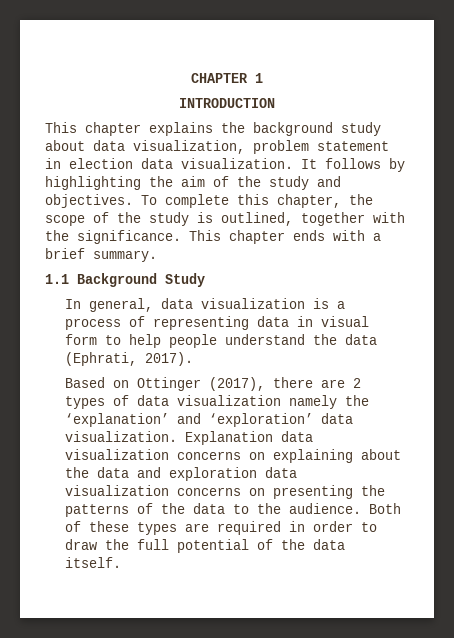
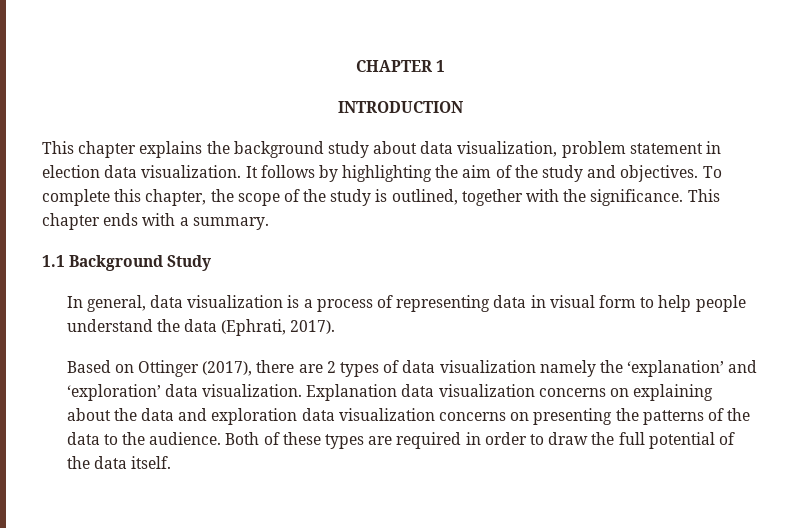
- This chapter ends with a brief summary.
+ This chapter ends with a summary.

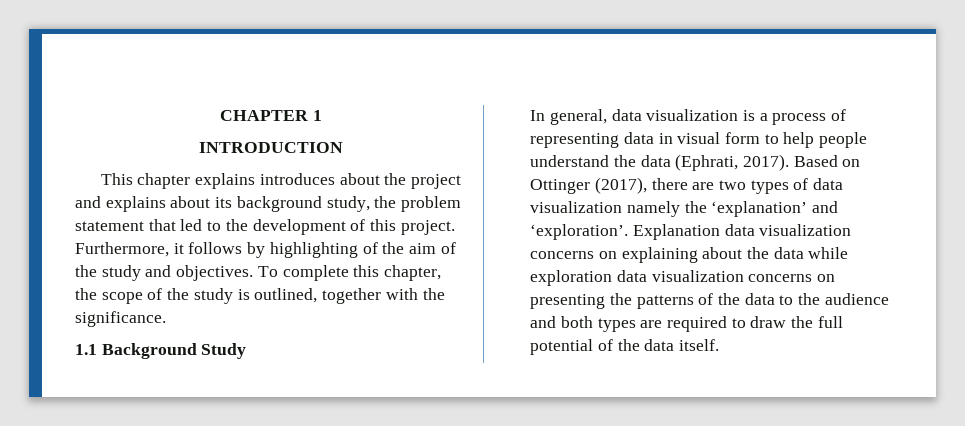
- This chapter explains the background study about data visualization, problem statement in election data visualization. It follows by highlighting the aim of the study and objectives.
+ This chapter explains introduces about the project and explains about its background study, the problem statement that led to the development of this project. Furthermore, it follows by highlighting of the aim of the study and objectives.
- This chapter ends with a summary.
- In general, data visualization is a process of representing data in visual form to help people understand the data (Ephrati, 2017).
- Based on Ottinger (2017), there are 2 types of data visualization namely the ‘explanation’ and ‘exploration’ data visualization.
+ In general, data visualization is a process of representing data in visual form to help people understand the data (Ephrati, 2017). Based on Ottinger (2017), there are two types of data visualization namely the ‘explanation’ and ‘exploration’.
- Explanation data visualization concerns on explaining about the data and exploration data visualization concerns on presenting the patterns of the data to the audience. Both of these types are required in order to draw the full potential of the data itself.
+ Explanation data visualization concerns on explaining about the data while exploration data visualization concerns on presenting the patterns of the data to the audience and both types are required to draw the full potential of the data itself.

